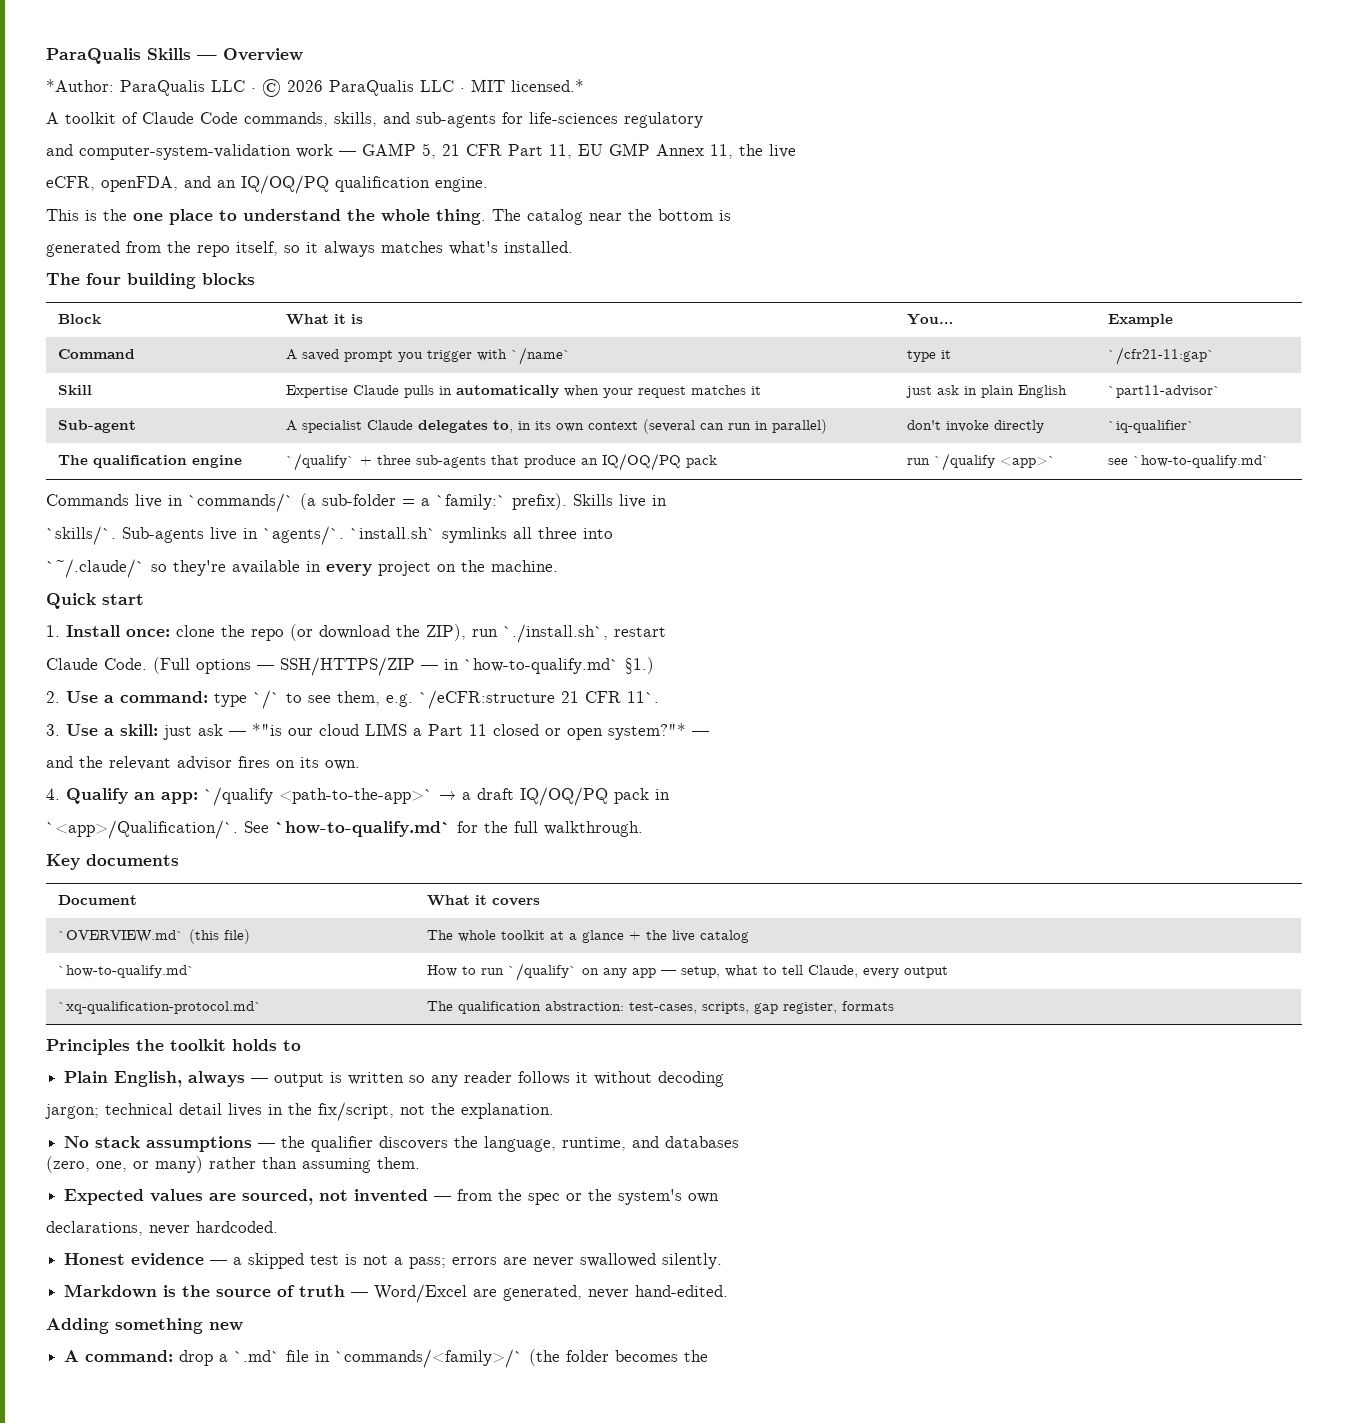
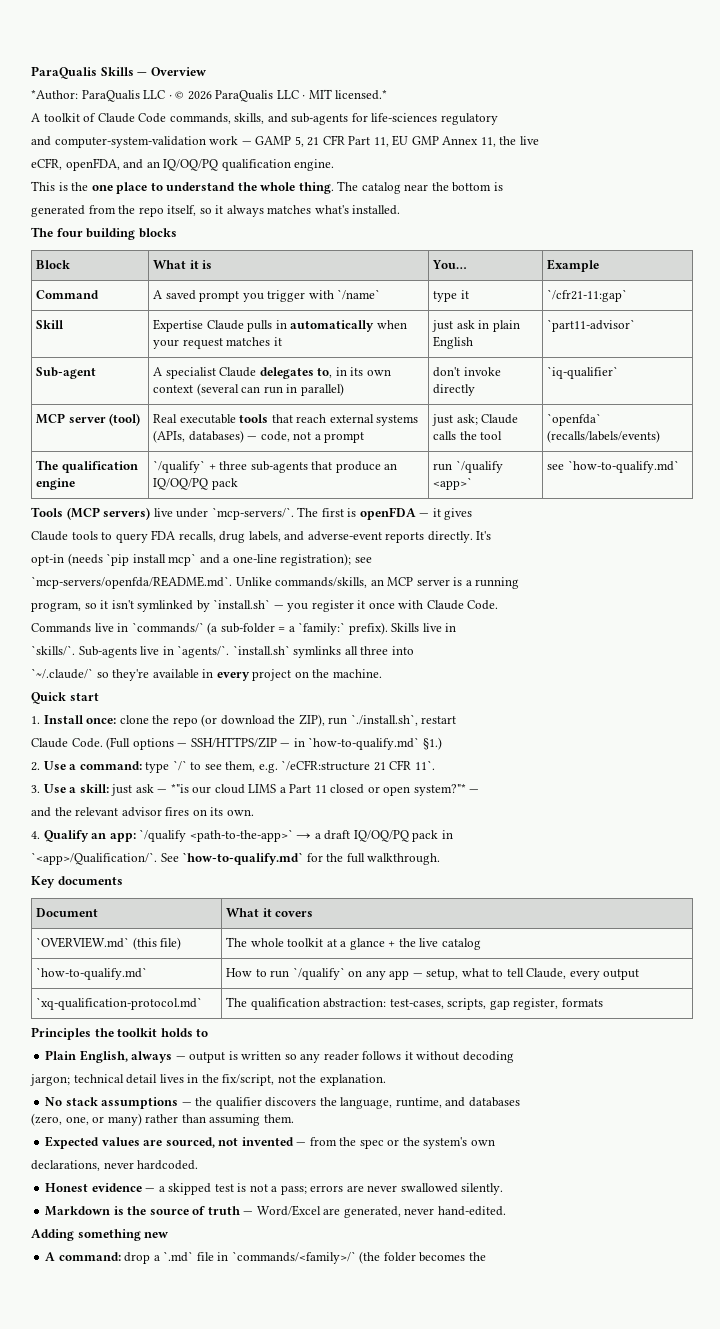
+ MCP server (tool) | Real executable tools that reach external systems (APIs, databases) — code, not a prompt | just ask; Claude calls the tool | `openfda` (recalls/labels/events)
+ Tools (MCP servers) live under `mcp-servers/`. The first is openFDA — it gives
+ Claude tools to query FDA recalls, drug labels, and adverse-event reports directly. It's
+ opt-in (needs `pip install mcp` and a one-line registration); see
+ `mcp-servers/openfda/README.md`. Unlike commands/skills, an MCP server is a running
+ program, so it isn't symlinked by `install.sh` — you register it once with Claude Code.

